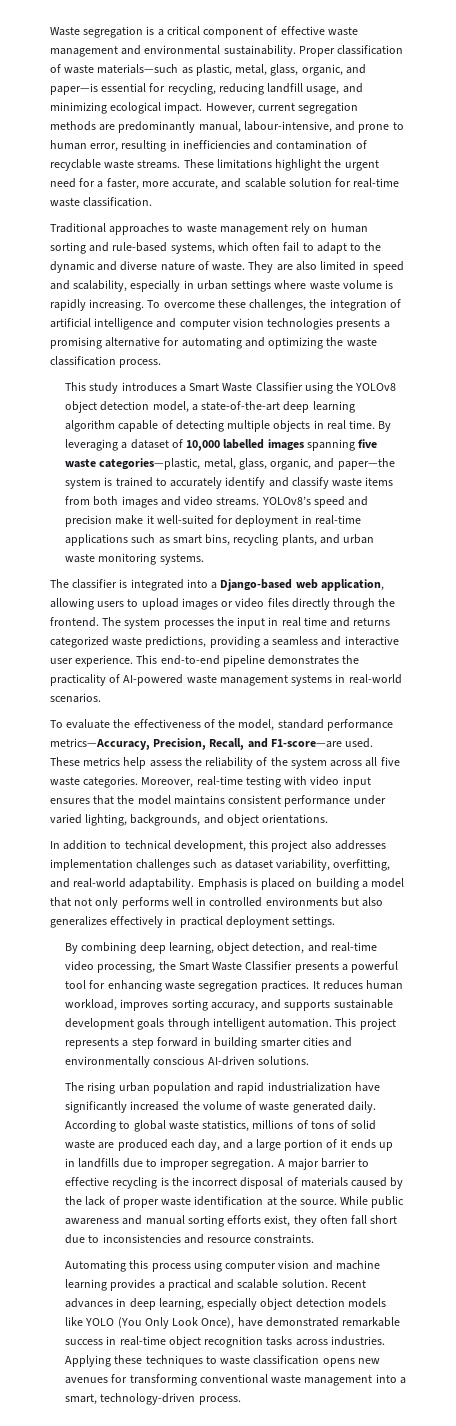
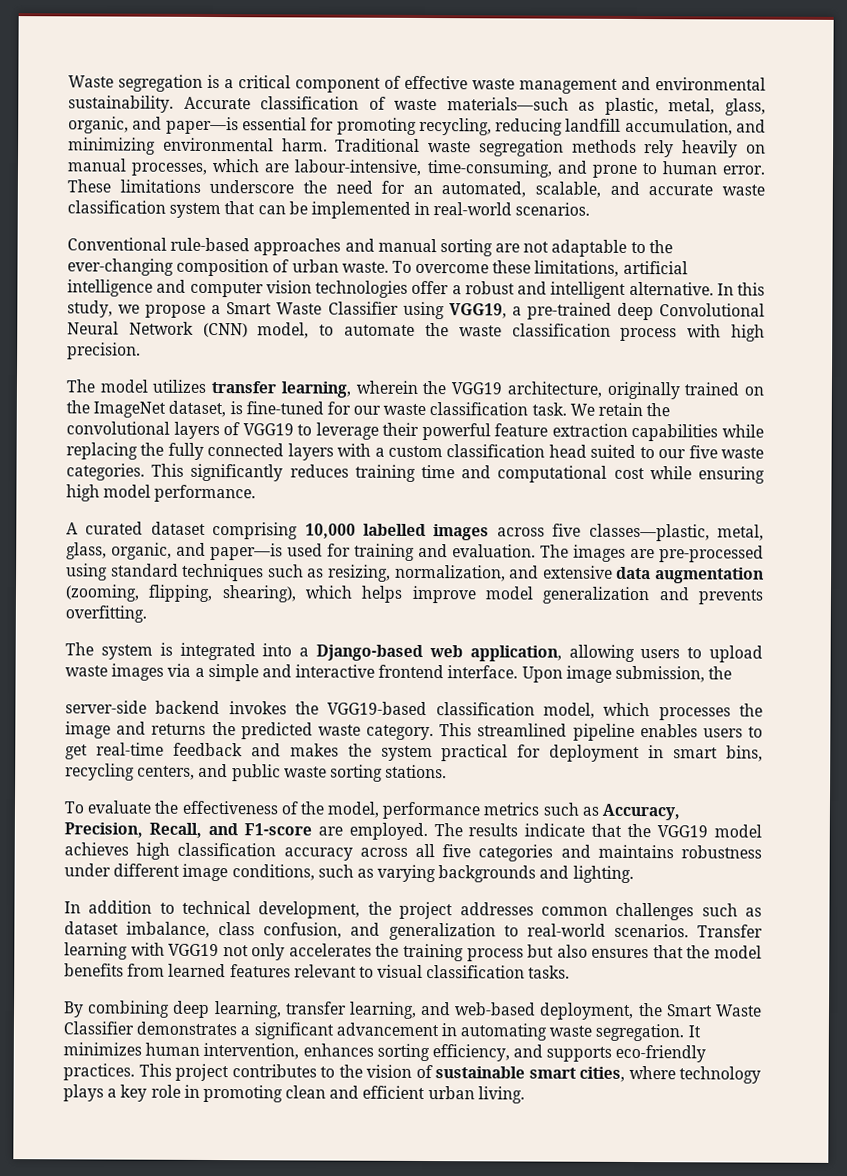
- Proper classification of waste materials—such as plastic, metal, glass, organic, and paper—is essential for recycling, reducing landfill usage, and minimizing ecological impact. However, current segregation methods are predominantly manual, labour-intensive, and prone to human error, resulting in inefficiencies and contamination of recyclable waste streams. These limitations highlight the urgent need for a faster, more accurate, and scalable solution for real-time waste classification.
- Traditional approaches to waste management rely on human sorting and rule-based systems, which often fail to adapt to the dynamic and diverse nature of waste. They are also limited in speed and scalability, especially in urban settings where waste volume is rapidly increasing. To overcome these challenges, the integration of artificial intelligence and computer vision technologies presents a promising alternative for automating and optimizing the waste classification process.
- This study introduces a Smart Waste Classifier using the YOLOv8 object detection model, a state-of-the-art deep learning algorithm capable of detecting multiple objects in real time. By leveraging a dataset of 10,000 labelled images spanning five waste categories—plastic, metal, glass, organic, and paper—the system is trained to accurately identify and classify waste items from both images and video streams. YOLOv8’s speed and precision make it well-suited for deployment in real-time applications such as smart bins, recycling plants, and urban waste monitoring systems.
- The classifier is integrated into a Django-based web application, allowing users to upload images or video files directly through the frontend. The system processes the input in real time and returns categorized waste predictions, providing a seamless and interactive user experience. This end-to-end pipeline demonstrates the practicality of AI-powered waste management systems in real-world scenarios.
+ Accurate classification of waste materials—such as plastic, metal, glass, organic, and paper—is essential for promoting recycling, reducing landfill accumulation, and minimizing environmental harm. Traditional waste segregation methods rely heavily on manual processes, which are labour-intensive, time-consuming, and prone to human error. These limitations underscore the need for an automated, scalable, and accurate waste classification system that can be implemented in real-world scenarios.
+ Conventional rule-based approaches and manual sorting are not adaptable to the ever-changing composition of urban waste. To overcome these limitations, artificial intelligence and computer vision technologies offer a robust and intelligent alternative. In this study, we propose a Smart Waste Classifier using VGG19, a pre-trained deep Convolutional Neural Network (CNN) model, to automate the waste classification process with high precision.
+ The model utilizes transfer learning, wherein the VGG19 architecture, originally trained on the ImageNet dataset, is fine-tuned for our waste classification task. We retain the convolutional layers of VGG19 to leverage their powerful feature extraction capabilities while replacing the fully connected layers with a custom classification head suited to our five waste categories. This significantly reduces training time and computational cost while ensuring high model performance.
+ A curated dataset comprising 10,000 labelled images across five classes—plastic, metal, glass, organic, and paper—is used for training and evaluation. The images are pre-processed using standard techniques such as resizing, normalization, and extensive data augmentation (zooming, flipping, shearing), which helps improve model generalization and prevents overfitting.
+ The system is integrated into a Django-based web application, allowing users to upload waste images via a simple and interactive frontend interface. Upon image submission, the
+ server-side backend invokes the VGG19-based classification model, which processes the image and returns the predicted waste category. This streamlined pipeline enables users to get real-time feedback and makes the system practical for deployment in smart bins, recycling centers, and public waste sorting stations.
- To evaluate the effectiveness of the model, standard performance metrics—Accuracy, Precision, Recall, and F1-score—are used. These metrics help assess the reliability of the system across all five waste categories. Moreover, real-time testing with video input ensures that the model maintains consistent performance under varied lighting, backgrounds, and object orientations.
+ To evaluate the effectiveness of the model, performance metrics such as Accuracy, Precision, Recall, and F1-score are employed. The results indicate that the VGG19 model achieves high classification accuracy across all five categories and maintains robustness under different image conditions, such as varying backgrounds and lighting.
- In addition to technical development, this project also addresses implementation challenges such as dataset variability, overfitting, and real-world adaptability. Emphasis is placed on building a model that not only performs well in controlled environments but also generalizes effectively in practical deployment settings.
- By combining deep learning, object detection, and real-time video processing, the Smart Waste Classifier presents a powerful tool for enhancing waste segregation practices. It reduces human workload, improves sorting accuracy, and supports sustainable development goals through intelligent automation. This project represents a step forward in building smarter cities and environmentally conscious AI-driven solutions.
- The rising urban population and rapid industrialization have significantly increased the volume of waste generated daily. According to global waste statistics, millions of tons of solid waste are produced each day, and a large portion of it ends up in landfills due to improper segregation. A major barrier to effective recycling is the incorrect disposal of materials caused by the lack of proper waste identification at the source. While public awareness and manual sorting efforts exist, they often fall short due to inconsistencies and resource constraints.
- Automating this process using computer vision and machine learning provides a practical and scalable solution. Recent advances in deep learning, especially object detection models like YOLO (You Only Look Once), have demonstrated remarkable success in real-time object recognition tasks across industries. Applying these techniques to waste classification opens new avenues for transforming conventional waste management into a smart, technology-driven process.
+ In addition to technical development, the project addresses common challenges such as dataset imbalance, class confusion, and generalization to real-world scenarios. Transfer learning with VGG19 not only accelerates the training process but also ensures that the model benefits from learned features relevant to visual classification tasks.
+ By combining deep learning, transfer learning, and web-based deployment, the Smart Waste Classifier demonstrates a significant advancement in automating waste segregation. It minimizes human intervention, enhances sorting efficiency, and supports eco-friendly practices. This project contributes to the vision of sustainable smart cities, where technology plays a key role in promoting clean and efficient urban living.

